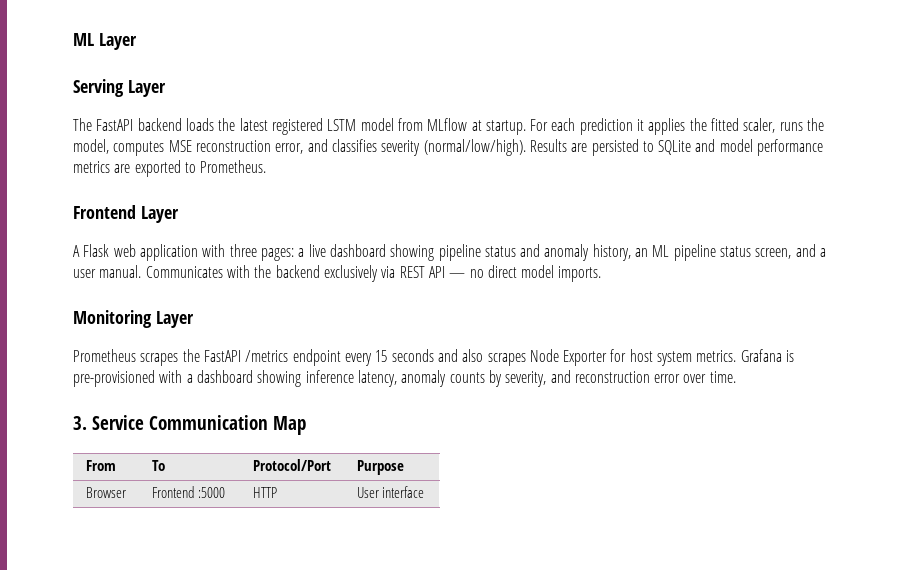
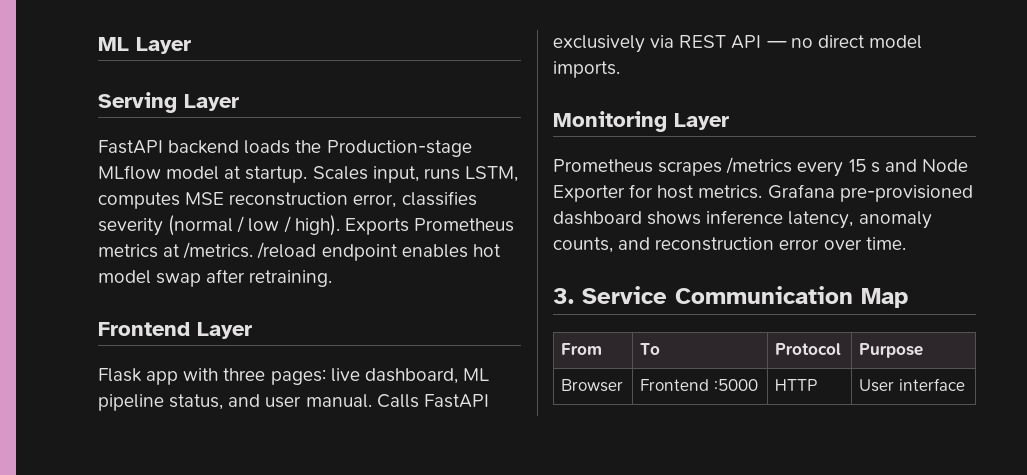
- The FastAPI backend loads the latest registered LSTM model from MLflow at startup. For each prediction it applies the fitted scaler, runs the model, computes MSE reconstruction error, and classifies severity (normal/low/high). Results are persisted to SQLite and model performance metrics are exported to Prometheus.
+ FastAPI backend loads the Production-stage MLflow model at startup. Scales input, runs LSTM, computes MSE reconstruction error, classifies severity (normal / low / high). Exports Prometheus metrics at /metrics. /reload endpoint enables hot model swap after retraining.
  Frontend Layer
- A Flask web application with three pages: a live dashboard showing pipeline status and anomaly history, an ML pipeline status screen, and a user manual. Communicates with the backend exclusively via REST API — no direct model imports.
+ Flask app with three pages: live dashboard, ML pipeline status, and user manual. Calls FastAPI exclusively via REST API — no direct model imports.
- Prometheus scrapes the FastAPI /metrics endpoint every 15 seconds and also scrapes Node Exporter for host system metrics.
+ Prometheus scrapes /metrics every 15 s and Node Exporter for host metrics.
- Grafana is pre-provisioned with a dashboard showing inference latency, anomaly counts by severity, and reconstruction error over time.
+ Grafana pre-provisioned dashboard shows inference latency, anomaly counts, and reconstruction error over time.
- From | To | Protocol/Port | Purpose
+ From | To | Protocol | Purpose

